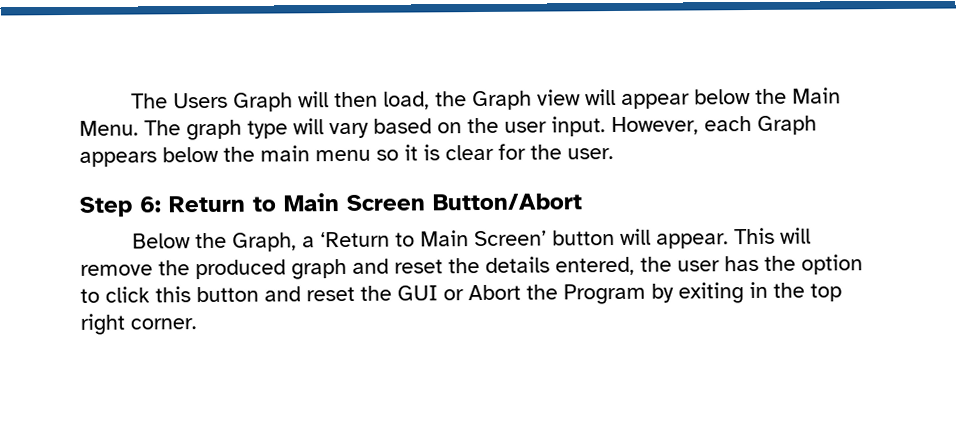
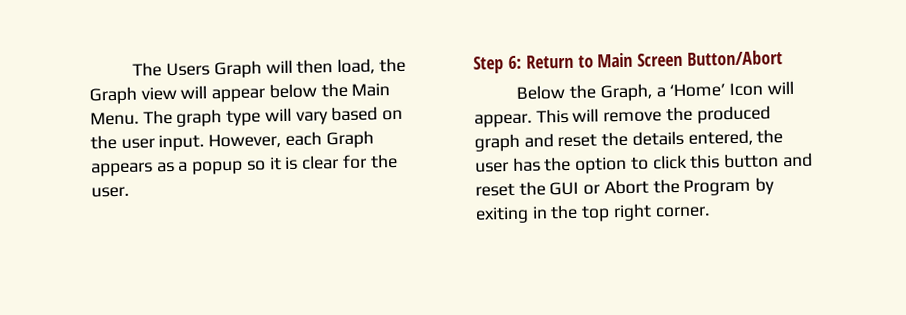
- However, each Graph appears below the main menu so it is clear for the user.
+ However, each Graph appears as a popup so it is clear for the user.
- Below the Graph, a ‘Return to Main Screen’ button will appear.
+ Below the Graph, a ‘Home’ Icon will appear.

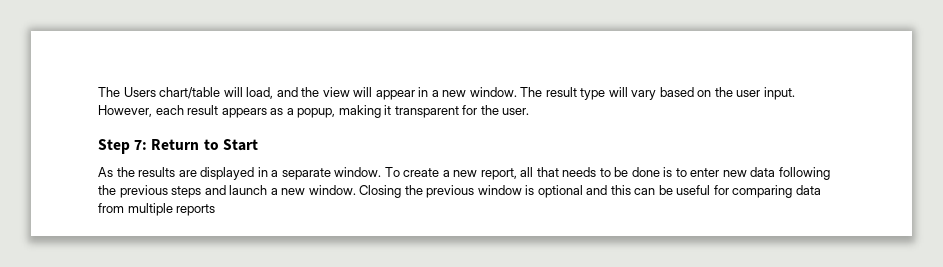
- The Users Graph will then load, the Graph view will appear below the Main Menu. The graph type will vary based on the user input.
+ The Users chart/table will load, and the view will appear in a new window. The result type will vary based on the user input.
- However, each Graph appears as a popup so it is clear for the user.
+ However, each result appears as a popup, making it transparent for the user.
- Step 6: Return to Main Screen Button/Abort
- Below the Graph, a ‘Home’ Icon will appear. This will remove the produced graph and reset the details entered, the user has the option to click this button and reset the GUI or Abort the Program by exiting in the top right corner.
+ Step 7: Return to Start
+ As the results are displayed in a separate window. To create a new report, all that needs to be done is to enter new data following the previous steps and launch a new window. Closing the previous window is optional and this can be useful for comparing data from multiple reports

